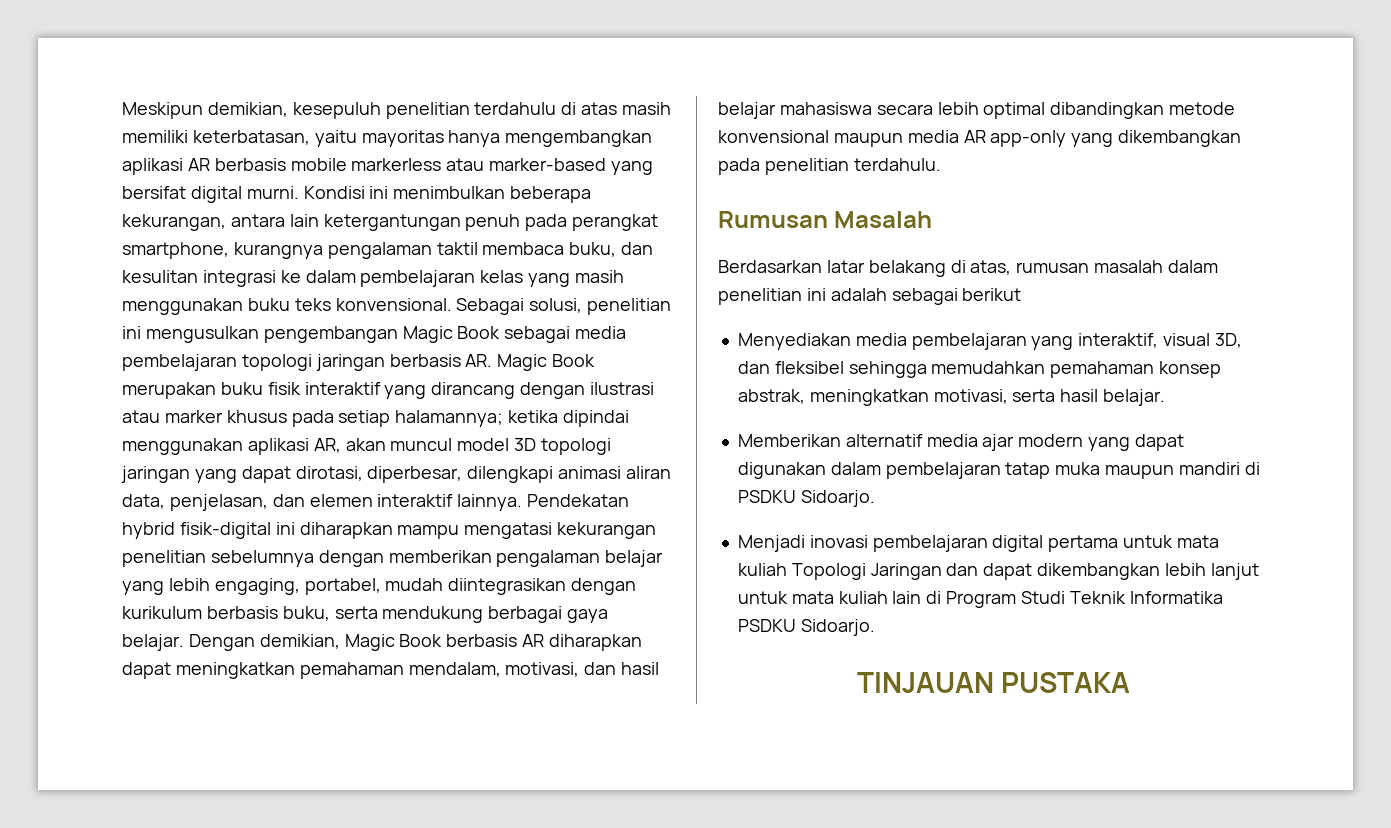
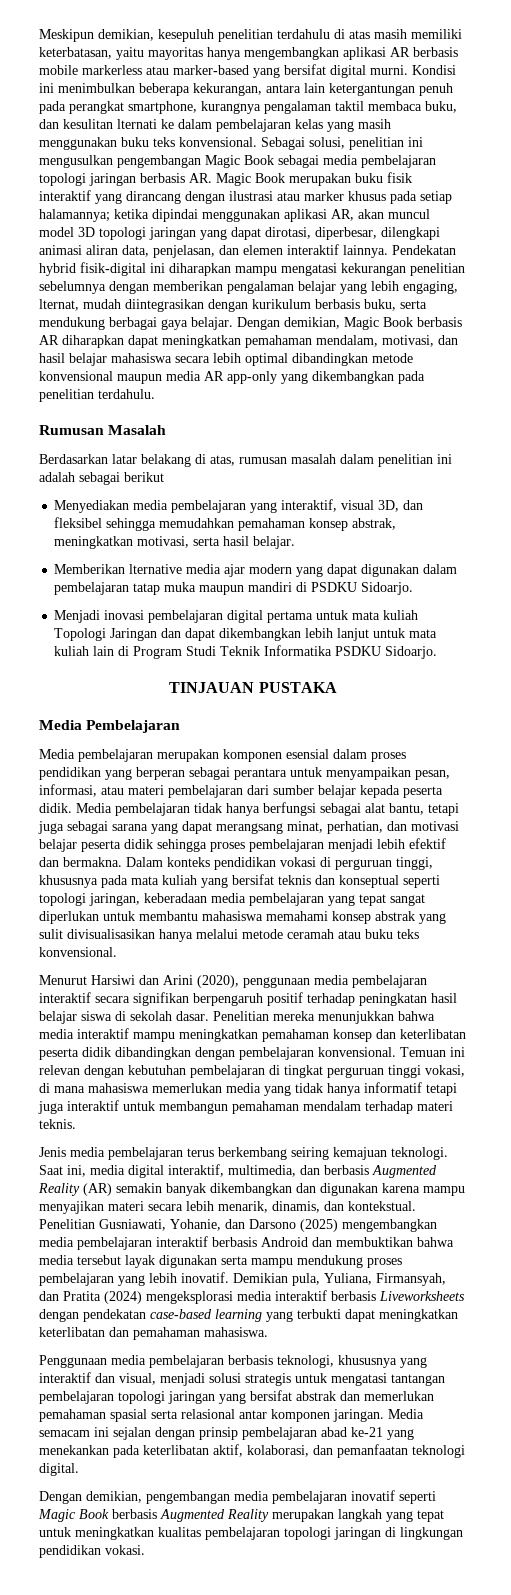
- Kondisi ini menimbulkan beberapa kekurangan, antara lain ketergantungan penuh pada perangkat smartphone, kurangnya pengalaman taktil membaca buku, dan kesulitan integrasi ke dalam pembelajaran kelas yang masih menggunakan buku teks konvensional.
+ Kondisi ini menimbulkan beberapa kekurangan, antara lain ketergantungan penuh pada perangkat smartphone, kurangnya pengalaman taktil membaca buku, dan kesulitan lternati ke dalam pembelajaran kelas yang masih menggunakan buku teks konvensional.
- Pendekatan hybrid fisik-digital ini diharapkan mampu mengatasi kekurangan penelitian sebelumnya dengan memberikan pengalaman belajar yang lebih engaging, portabel, mudah diintegrasikan dengan kurikulum berbasis buku, serta mendukung berbagai gaya belajar.
+ Pendekatan hybrid fisik-digital ini diharapkan mampu mengatasi kekurangan penelitian sebelumnya dengan memberikan pengalaman belajar yang lebih engaging, lternat, mudah diintegrasikan dengan kurikulum berbasis buku, serta mendukung berbagai gaya belajar.
- Memberikan alternatif media ajar modern yang dapat digunakan dalam pembelajaran tatap muka maupun mandiri di PSDKU Sidoarjo.
+ Memberikan lternative media ajar modern yang dapat digunakan dalam pembelajaran tatap muka maupun mandiri di PSDKU Sidoarjo.
+ Media Pembelajaran
+ Media pembelajaran merupakan komponen esensial dalam proses pendidikan yang berperan sebagai perantara untuk menyampaikan pesan, informasi, atau materi pembelajaran dari sumber belajar kepada peserta didik. Media pembelajaran tidak hanya berfungsi sebagai alat bantu, tetapi juga sebagai sarana yang dapat merangsang minat, perhatian, dan motivasi belajar peserta didik sehingga proses pembelajaran menjadi lebih efektif dan bermakna. Dalam konteks pendidikan vokasi di perguruan tinggi, khususnya pada mata kuliah yang bersifat teknis dan konseptual seperti topologi jaringan, keberadaan media pembelajaran yang tepat sangat diperlukan untuk membantu mahasiswa memahami konsep abstrak yang sulit divisualisasikan hanya melalui metode ceramah atau buku teks konvensional.
+ Menurut Harsiwi dan Arini (2020), penggunaan media pembelajaran interaktif secara signifikan berpengaruh positif terhadap peningkatan hasil belajar siswa di sekolah dasar. Penelitian mereka menunjukkan bahwa media interaktif mampu meningkatkan pemahaman konsep dan keterlibatan peserta didik dibandingkan dengan pembelajaran konvensional. Temuan ini relevan dengan kebutuhan pembelajaran di tingkat perguruan tinggi vokasi, di mana mahasiswa memerlukan media yang tidak hanya informatif tetapi juga interaktif untuk membangun pemahaman mendalam terhadap materi teknis.
+ Jenis media pembelajaran terus berkembang seiring kemajuan teknologi. Saat ini, media digital interaktif, multimedia, dan berbasis Augmented Reality (AR) semakin banyak dikembangkan dan digunakan karena mampu menyajikan materi secara lebih menarik, dinamis, dan kontekstual. Penelitian Gusniawati, Yohanie, dan Darsono (2025) mengembangkan media pembelajaran interaktif berbasis Android dan membuktikan bahwa media tersebut layak digunakan serta mampu mendukung proses pembelajaran yang lebih inovatif. Demikian pula, Yuliana, Firmansyah, dan Pratita (2024) mengeksplorasi media interaktif berbasis Liveworksheets dengan pendekatan case-based learning yang terbukti dapat meningkatkan keterlibatan dan pemahaman mahasiswa.
+ Penggunaan media pembelajaran berbasis teknologi, khususnya yang interaktif dan visual, menjadi solusi strategis untuk mengatasi tantangan pembelajaran topologi jaringan yang bersifat abstrak dan memerlukan pemahaman spasial serta relasional antar komponen jaringan. Media semacam ini sejalan dengan prinsip pembelajaran abad ke-21 yang menekankan pada keterlibatan aktif, kolaborasi, dan pemanfaatan teknologi digital.
+ Dengan demikian, pengembangan media pembelajaran inovatif seperti Magic Book berbasis Augmented Reality merupakan langkah yang tepat untuk meningkatkan kualitas pembelajaran topologi jaringan di lingkungan pendidikan vokasi.

